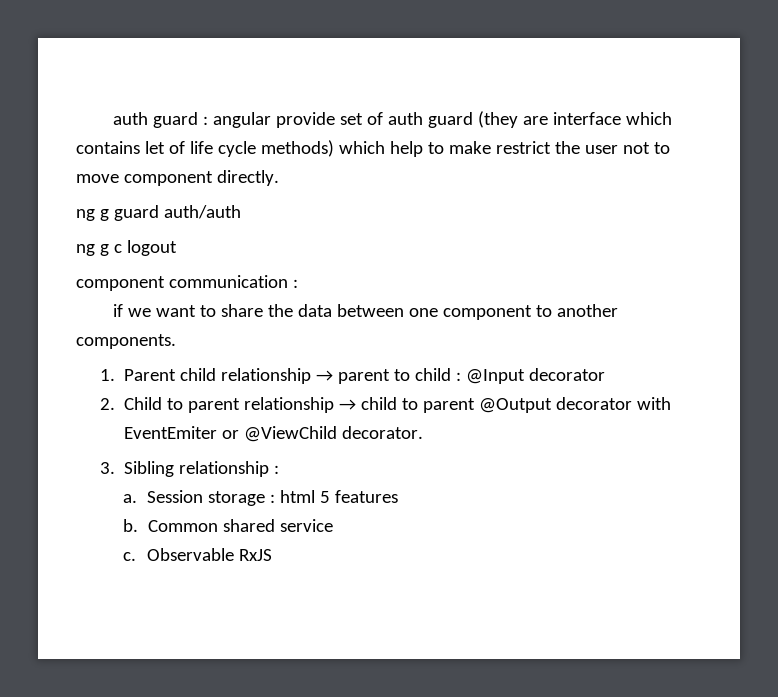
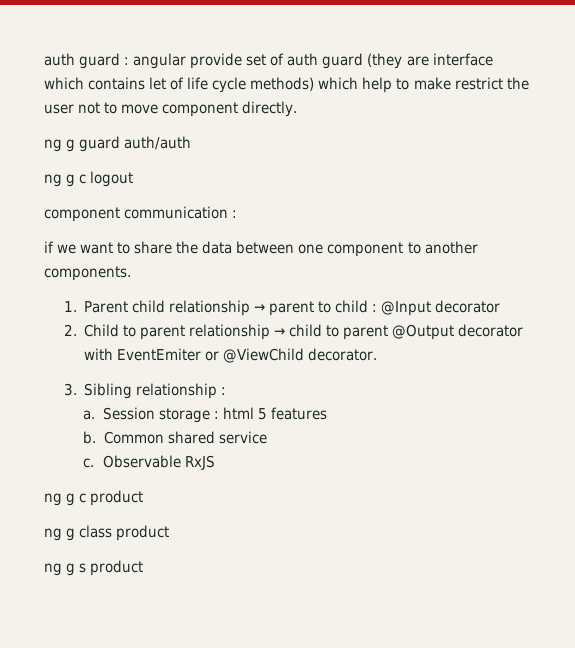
+ ng g c product
+ ng g class product
+ ng g s product

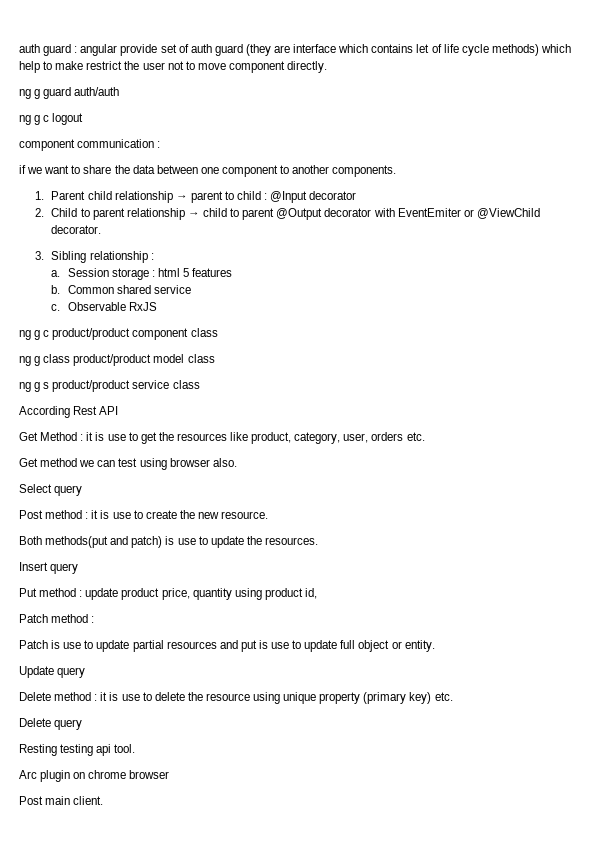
- ng g c product
+ ng g c product/product component class
- ng g class product
+ ng g class product/product model class
- ng g s product
+ ng g s product/product service class
+ According Rest API
+ Get Method : it is use to get the resources like product, category, user, orders etc.
+ Get method we can test using browser also.
+ Select query
+ Post method : it is use to create the new resource.
+ Both methods(put and patch) is use to update the resources.
+ Insert query
+ Put method : update product price, quantity using product id,
+ Patch method :
+ Patch is use to update partial resources and put is use to update full object or entity.
+ Update query
+ Delete method : it is use to delete the resource using unique property (primary key) etc.
+ Delete query
+ Resting testing api tool.
+ Arc plugin on chrome browser
+ Post main client.

